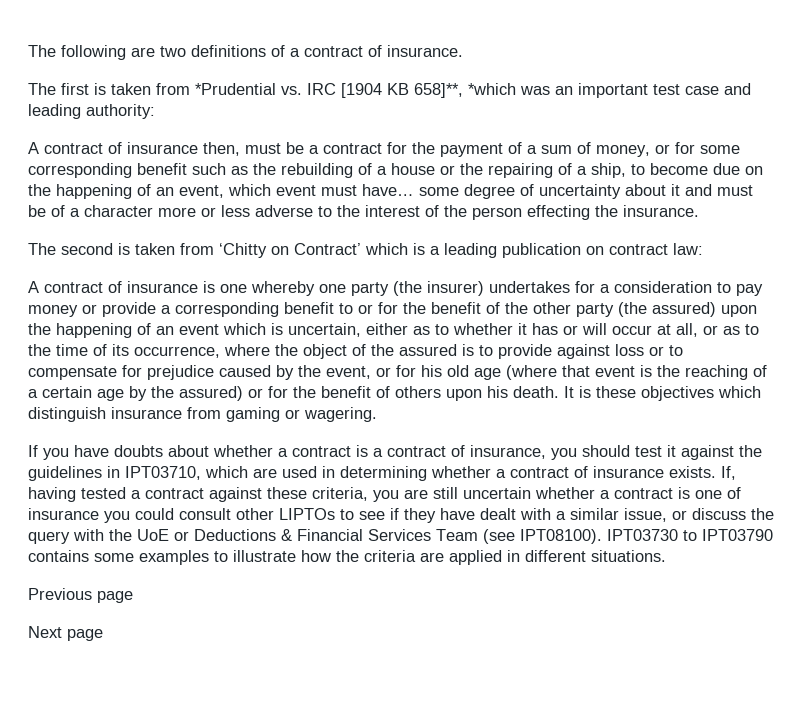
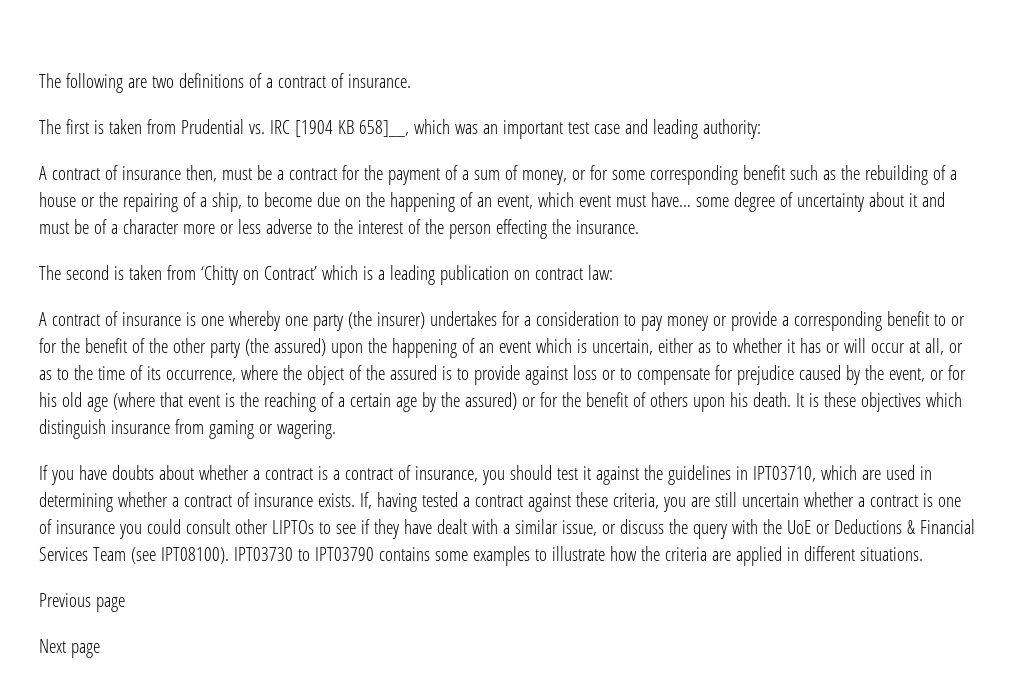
- The first is taken from *Prudential vs. IRC [1904 KB 658]**, *which was an important test case and leading authority:
+ The first is taken from Prudential vs. IRC [1904 KB 658]__, which was an important test case and leading authority:

